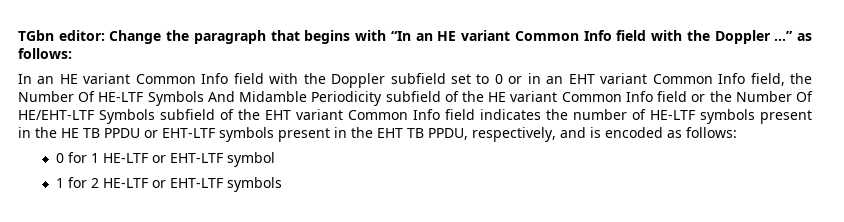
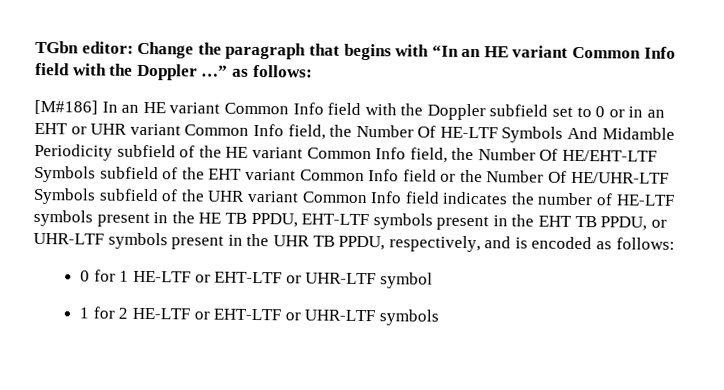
- In an HE variant Common Info field with the Doppler subfield set to 0 or in an EHT variant Common Info field, the Number Of HE-LTF Symbols And Midamble Periodicity subfield of the HE variant Common Info field or the Number Of HE/EHT-LTF Symbols subfield of the EHT variant Common Info field indicates the number of HE-LTF symbols present in the HE TB PPDU or EHT-LTF symbols present in the EHT TB PPDU, respectively, and is encoded as follows:
+ [M#186] In an HE variant Common Info field with the Doppler subfield set to 0 or in an EHT or UHR variant Common Info field, the Number Of HE-LTF Symbols And Midamble Periodicity subfield of the HE variant Common Info field, the Number Of HE/EHT-LTF Symbols subfield of the EHT variant Common Info field or the Number Of HE/UHR-LTF Symbols subfield of the UHR variant Common Info field indicates the number of HE-LTF symbols present in the HE TB PPDU, EHT-LTF symbols present in the EHT TB PPDU, or UHR-LTF symbols present in the UHR TB PPDU, respectively, and is encoded as follows:
- 0 for 1 HE-LTF or EHT-LTF symbol
+ 0 for 1 HE-LTF or EHT-LTF or UHR-LTF symbol
- 1 for 2 HE-LTF or EHT-LTF symbols
+ 1 for 2 HE-LTF or EHT-LTF or UHR-LTF symbols

